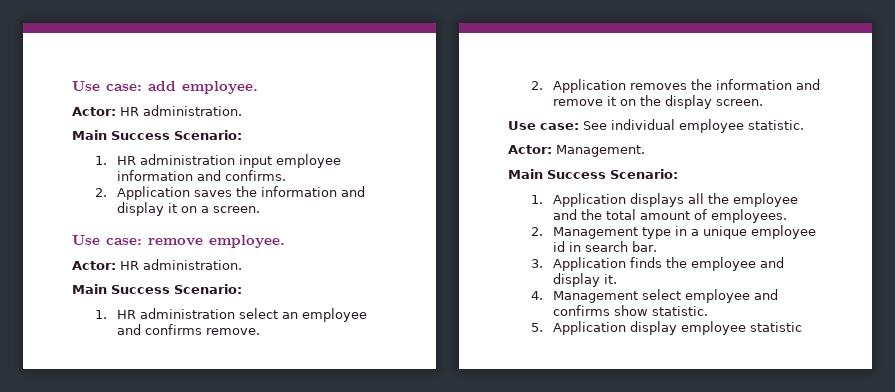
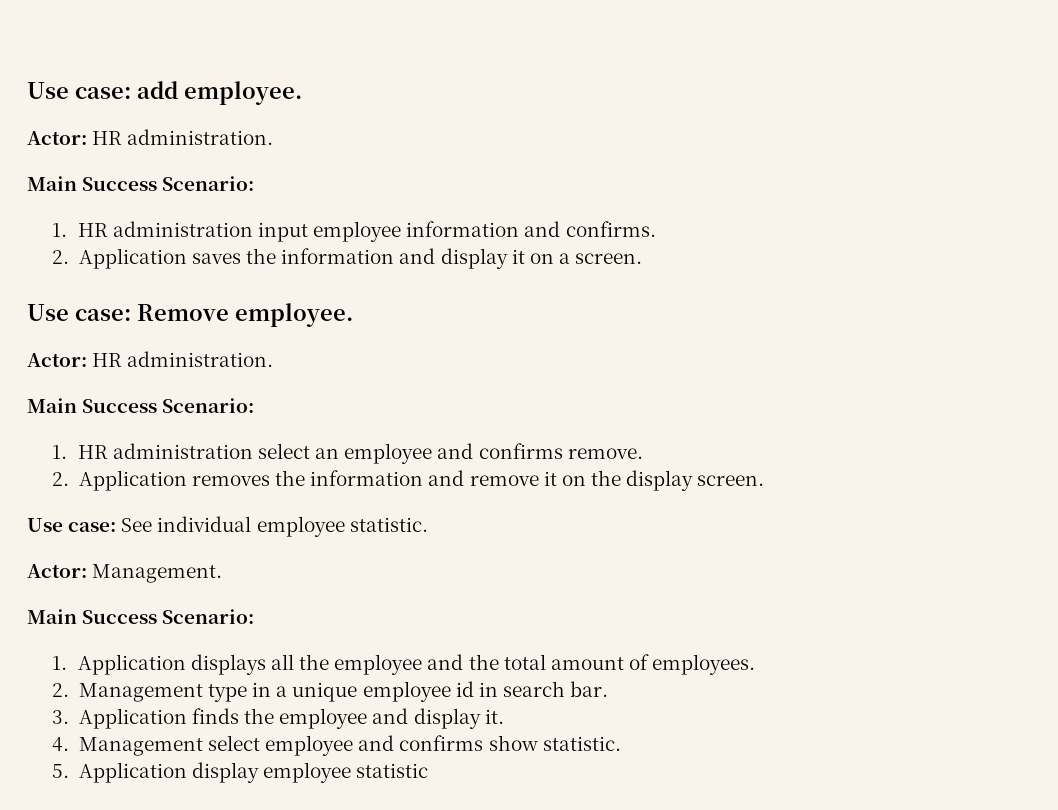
- Use case: remove employee.
+ Use case: Remove employee.

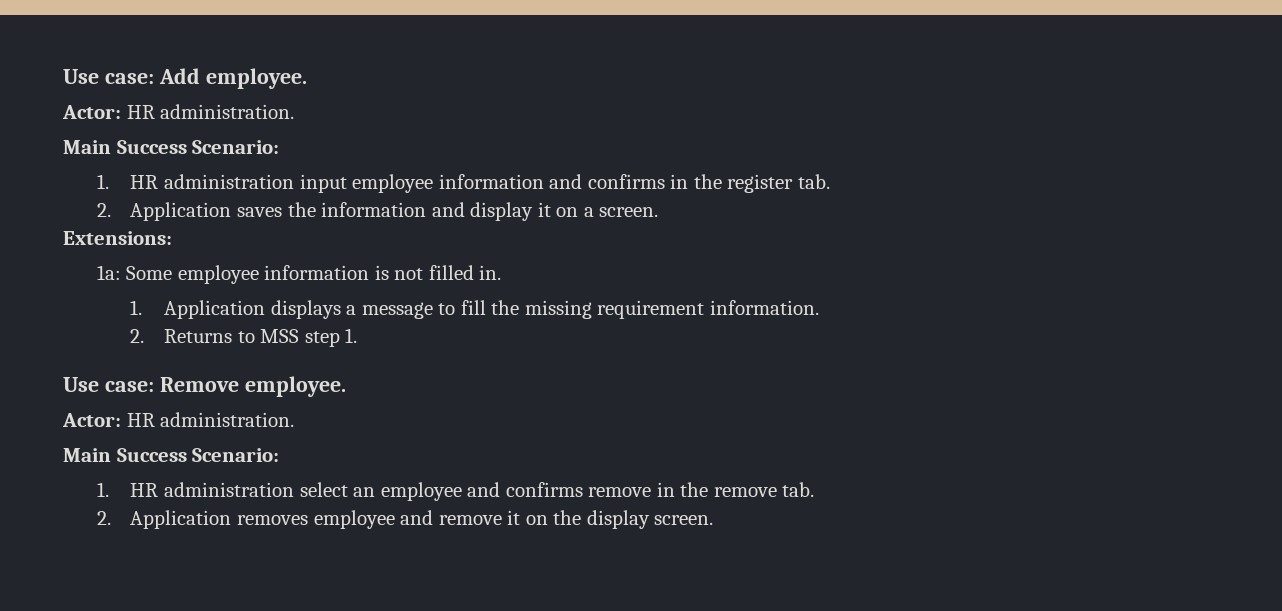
- Use case: add employee.
+ Use case: Add employee.
- 1. HR administration input employee information and confirms.
+ 1. HR administration input employee information and confirms in the register tab.
+ Extensions:
+ 1a: Some employee information is not filled in.
+ 1. Application displays a message to fill the missing requirement information.
+ 2. Returns to MSS step 1.
- 1. HR administration select an employee and confirms remove.
+ 1. HR administration select an employee and confirms remove in the remove tab.
- 2. Application removes the information and remove it on the display screen.
+ 2. Application removes employee and remove it on the display screen.
- Use case: See individual employee statistic.
- Actor: Management.
- Main Success Scenario:
- 1. Application displays all the employee and the total amount of employees.
- 2. Management type in a unique employee id in search bar.
- 3. Application finds the employee and display it.
- 4. Management select employee and confirms show statistic.
- 5. Application display employee statistic

